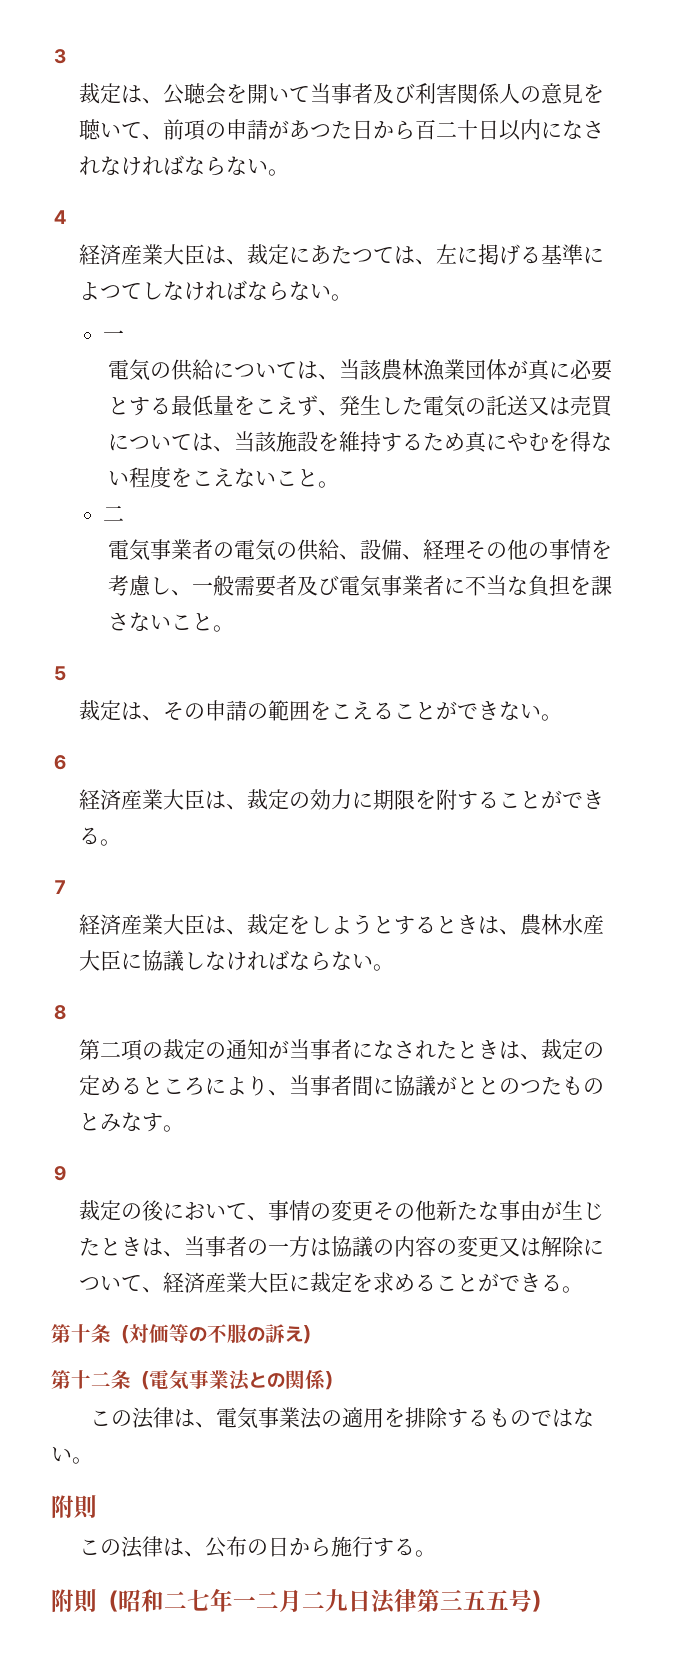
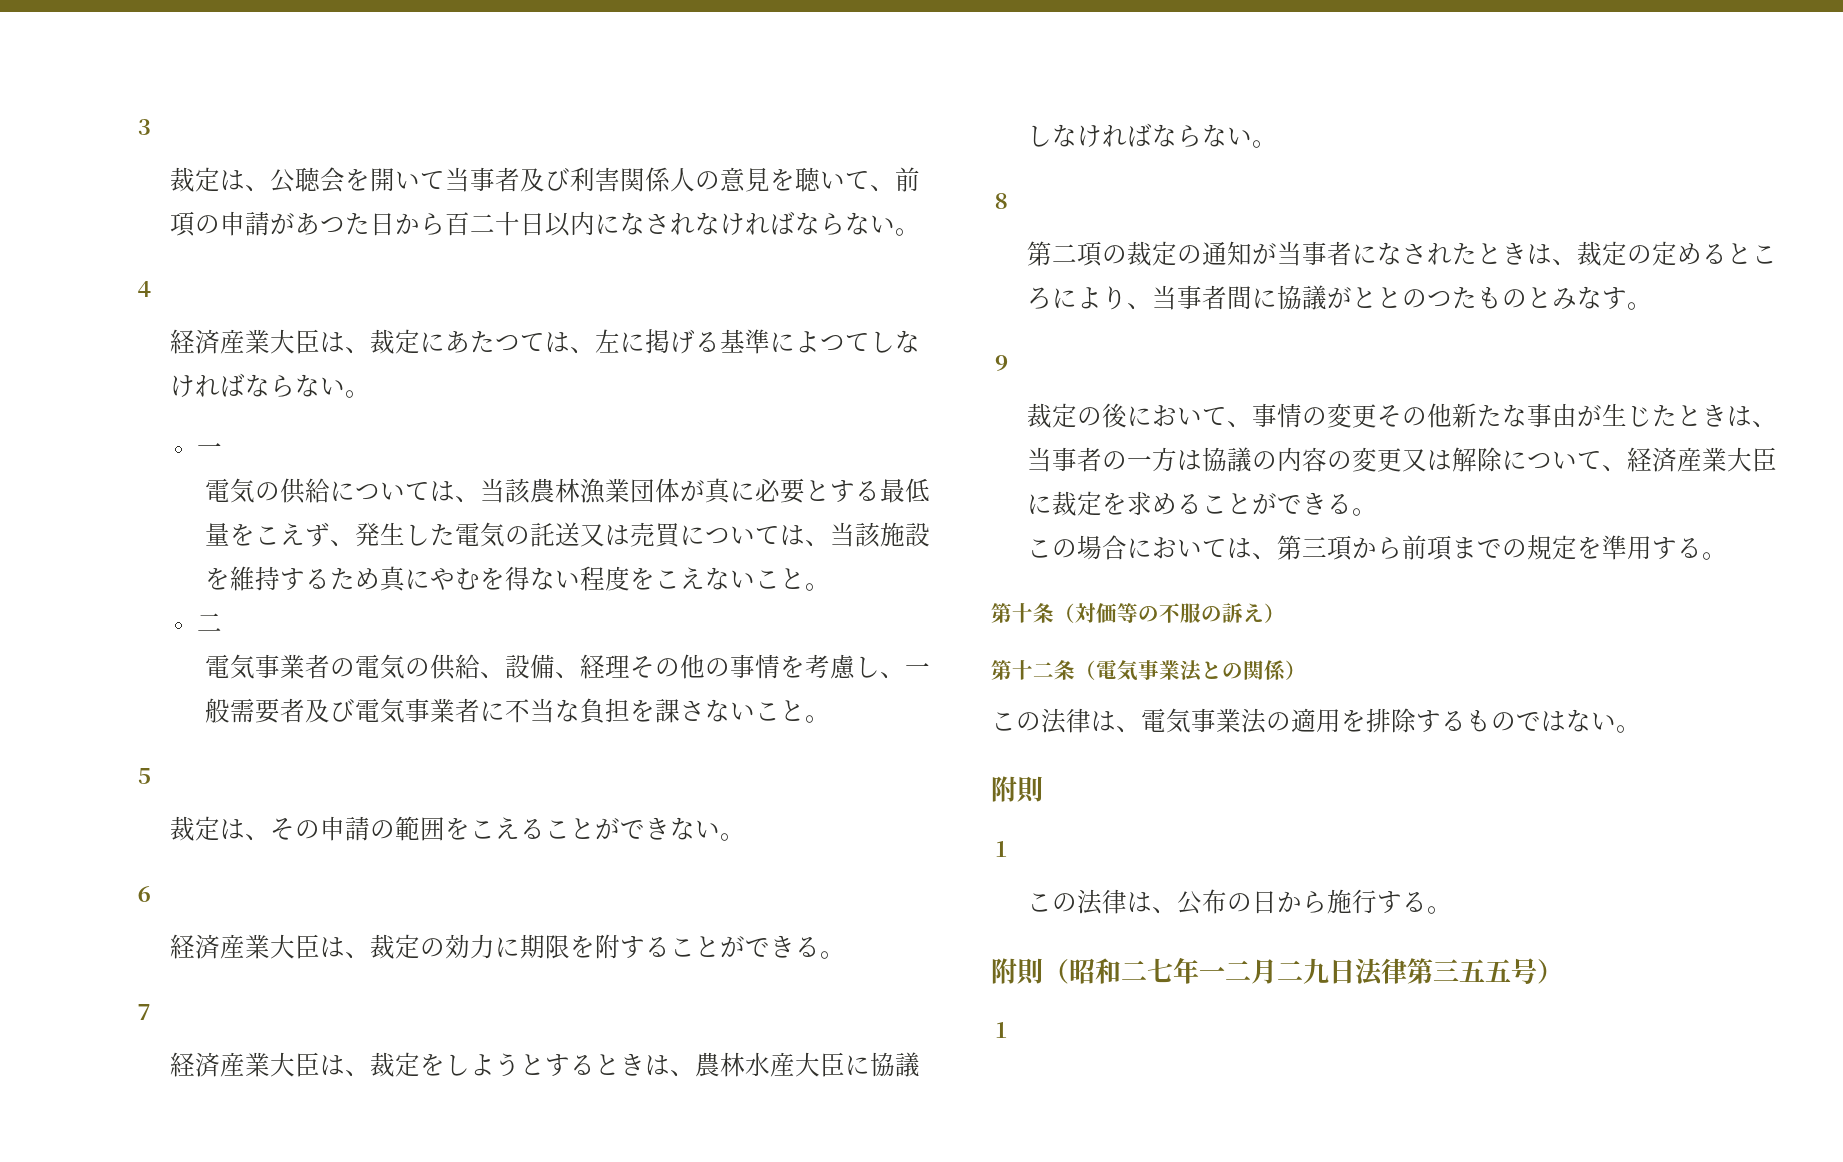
+ この場合においては、第三項から前項までの規定を準用する。
  この法律は、電気事業法の適用を排除するものではない。
  附則
+ １
  附則（昭和二七年一二月二九日法律第三五五号）
+ １

